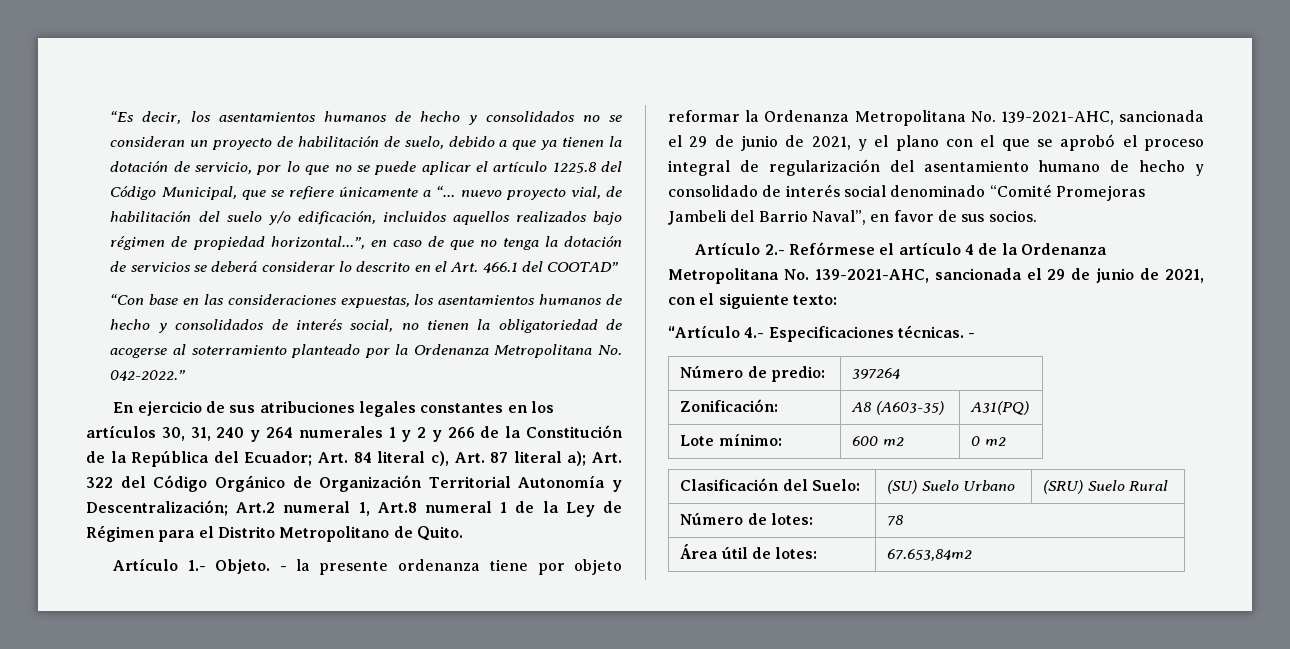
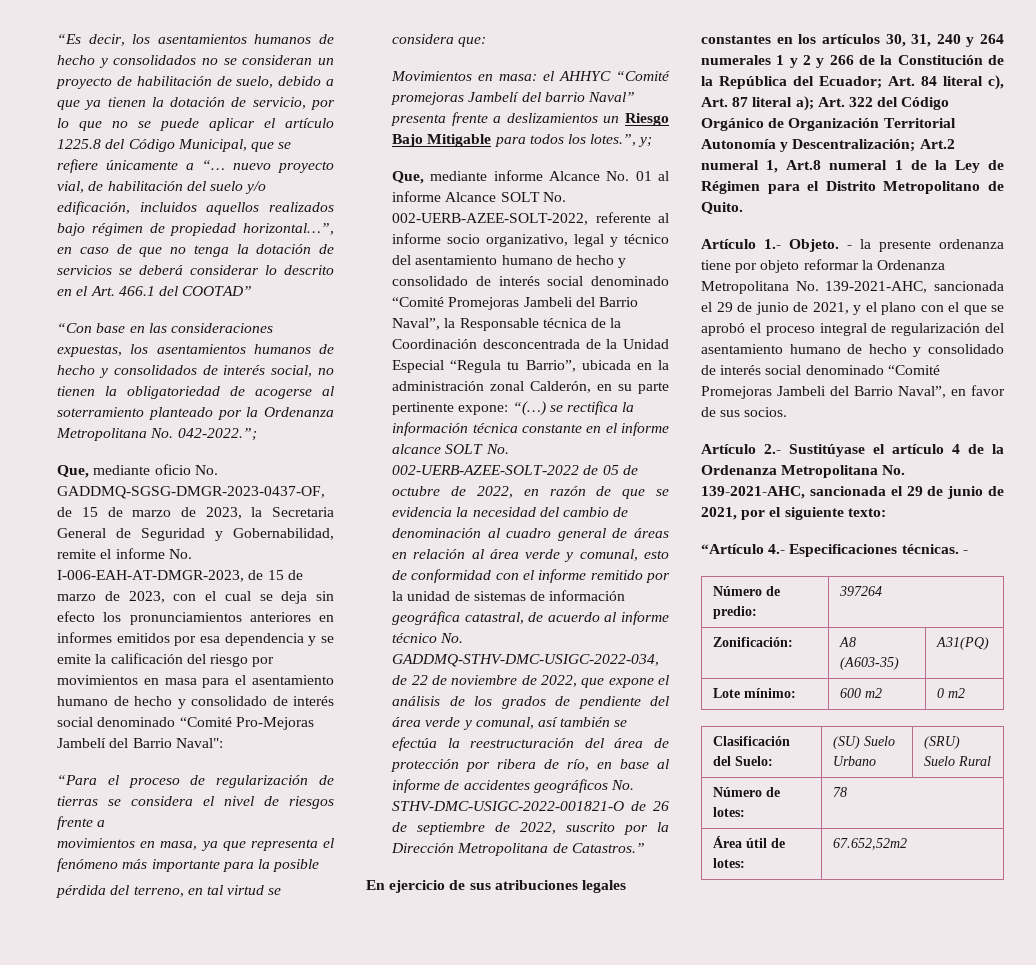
- “Con base en las consideraciones expuestas, los asentamientos humanos de hecho y consolidados de interés social, no tienen la obligatoriedad de acogerse al soterramiento planteado por la Ordenanza Metropolitana No. 042-2022.”
+ “Con base en las consideraciones expuestas, los asentamientos humanos de hecho y consolidados de interés social, no tienen la obligatoriedad de acogerse al soterramiento planteado por la Ordenanza Metropolitana No. 042-2022.”;
+ Que, mediante oficio No. GADDMQ-SGSG-DMGR-2023-0437-OF, de 15 de marzo de 2023, la Secretaria General de Seguridad y Gobernabilidad, remite el informe No. I-006-EAH-AT-DMGR-2023, de 15 de marzo de 2023, con el cual se deja sin efecto los pronunciamientos anteriores en informes emitidos por esa dependencia y se emite la calificación del riesgo por movimientos en masa para el asentamiento humano de hecho y consolidado de interés social denominado “Comité Pro-Mejoras Jambelí del Barrio Naval":
+ “Para el proceso de regularización de tierras se considera el nivel de riesgos frente a
+ movimientos en masa, ya que representa el fenómeno más importante para la posible
+ pérdida del terreno, en tal virtud se considera que:
+ Movimientos en masa: el AHHYC “Comité promejoras Jambelí del barrio Naval” presenta frente a deslizamientos un Riesgo Bajo Mitigable para todos los lotes.”, y;
+ Que, mediante informe Alcance No. 01 al informe Alcance SOLT No. 002-UERB-AZEE-SOLT-2022, referente al informe socio organizativo, legal y técnico del asentamiento humano de hecho y consolidado de interés social denominado “Comité Promejoras Jambeli del Barrio Naval”, la Responsable técnica de la Coordinación desconcentrada de la Unidad Especial “Regula tu Barrio”, ubicada en la administración zonal Calderón, en su parte pertinente expone: “(…) se rectifica la información técnica constante en el informe alcance SOLT No. 002-UERB-AZEE-SOLT-2022 de 05 de octubre de 2022, en razón de que se evidencia la necesidad del cambio de denominación al cuadro general de áreas en relación al área verde y comunal, esto de conformidad con el informe remitido por la unidad de sistemas de información geográfica catastral, de acuerdo al informe técnico No. GADDMQ-STHV-DMC-USIGC-2022-034, de 22 de noviembre de 2022, que expone el análisis de los grados de pendiente del área verde y comunal, así también se efectúa la reestructuración del área de protección por ribera de río, en base al informe de accidentes geográficos No. STHV-DMC-USIGC-2022-001821-O de 26 de septiembre de 2022, suscrito por la Dirección Metropolitana de Catastros.”
- Artículo 2.- Refórmese el artículo 4 de la Ordenanza Metropolitana No. 139-2021-AHC, sancionada el 29 de junio de 2021, con el siguiente texto:
+ Artículo 2.- Sustitúyase el artículo 4 de la Ordenanza Metropolitana No. 139-2021-AHC, sancionada el 29 de junio de 2021, por el siguiente texto:
- Área útil de lotes: | 67.653,84m2
+ Área útil de lotes: | 67.652,52m2

